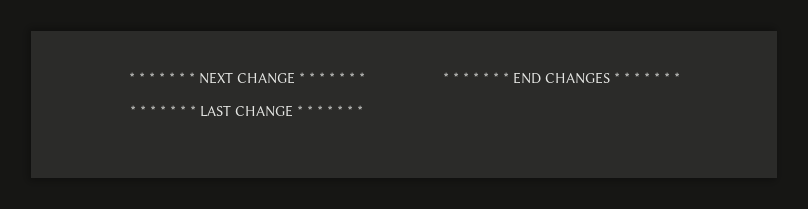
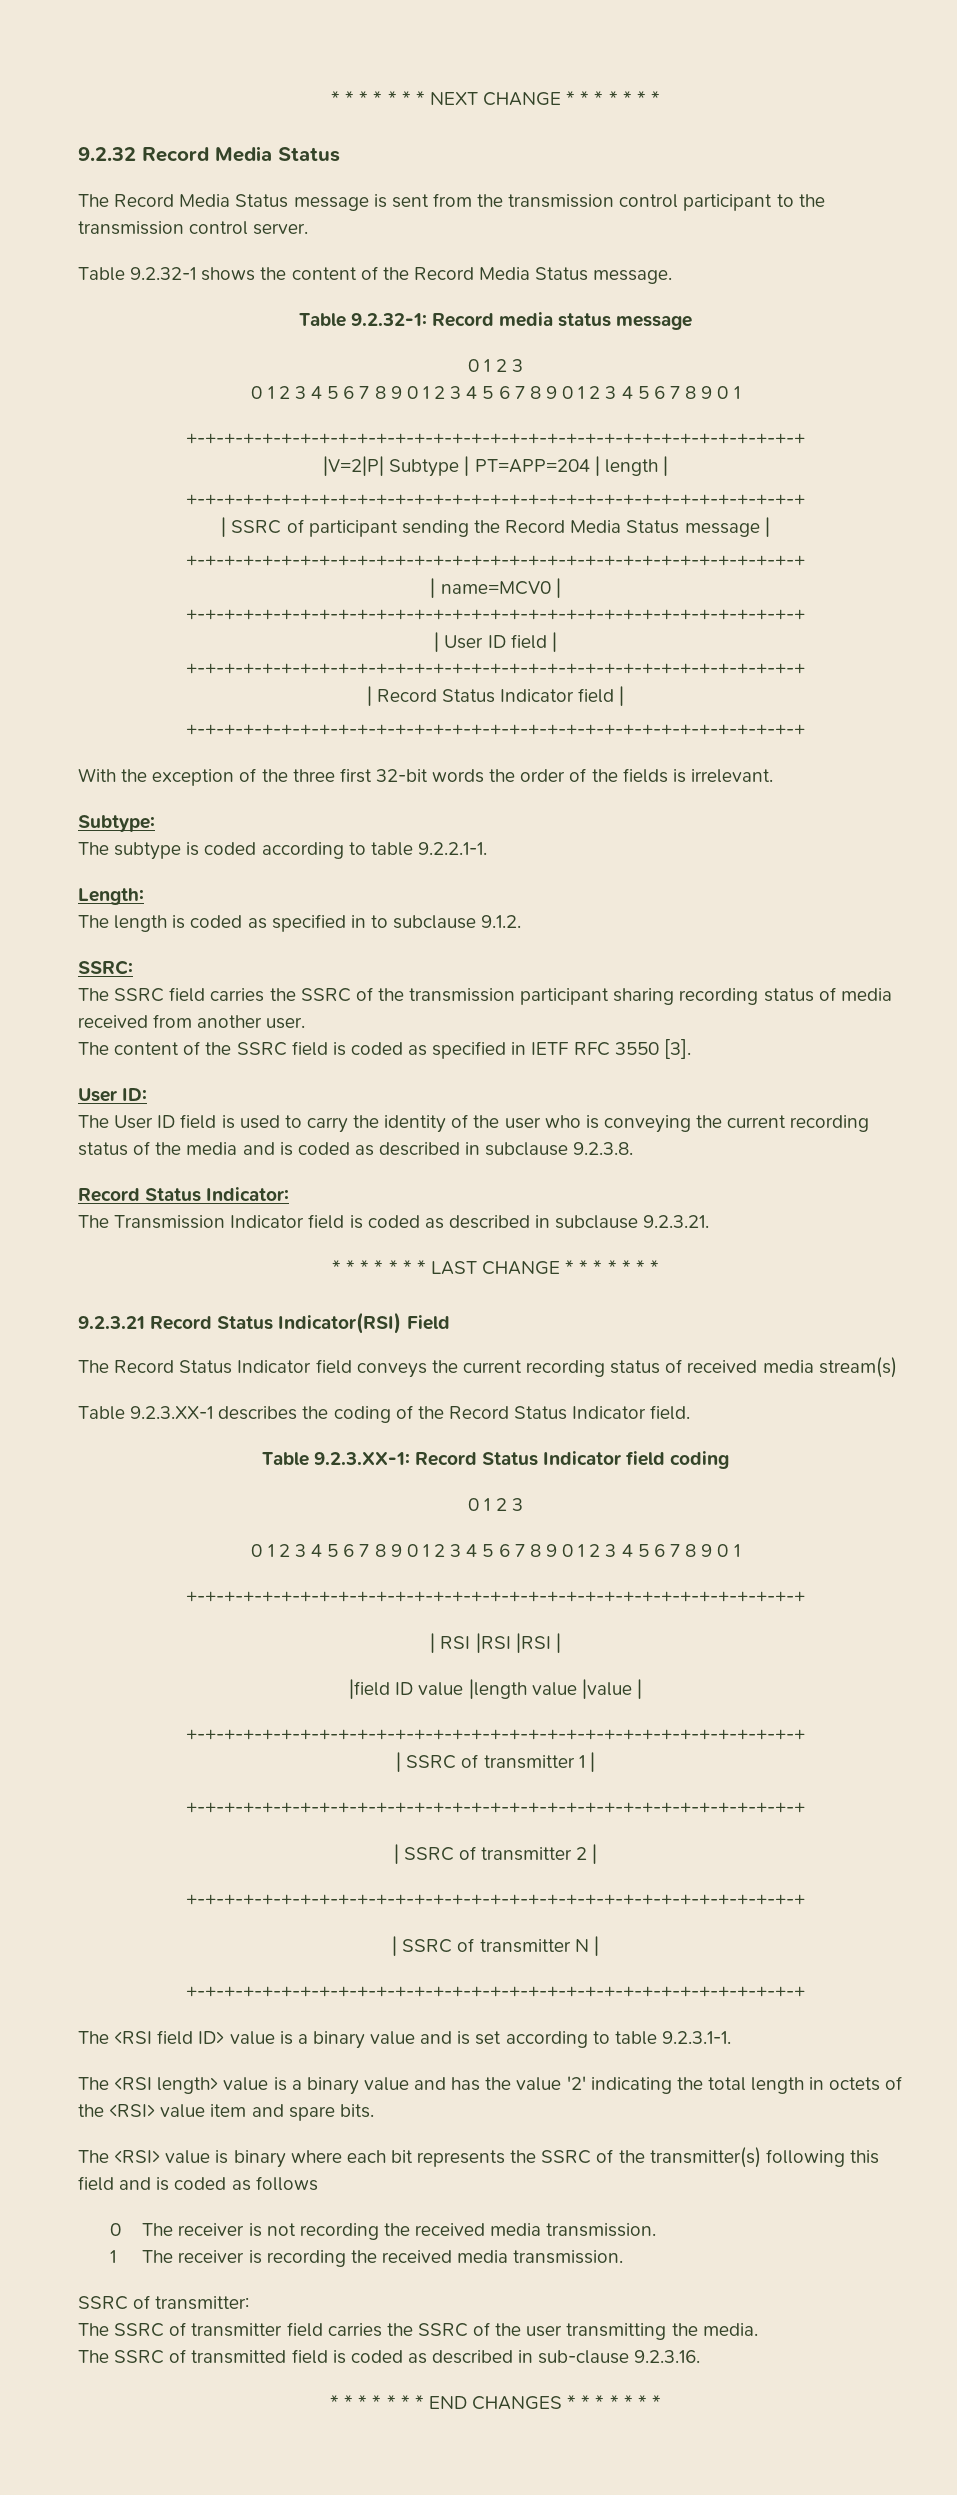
+ 9.2.32 Record Media Status
+ The Record Media Status message is sent from the transmission control participant to the transmission control server.
+ Table 9.2.32-1 shows the content of the Record Media Status message.
+ Table 9.2.32-1: Record media status message
+ 0 1 2 3
+ 0 1 2 3 4 5 6 7 8 9 0 1 2 3 4 5 6 7 8 9 0 1 2 3 4 5 6 7 8 9 0 1
+ +-+-+-+-+-+-+-+-+-+-+-+-+-+-+-+-+-+-+-+-+-+-+-+-+-+-+-+-+-+-+-+-+
+ |V=2|P| Subtype | PT=APP=204 | length |
+ +-+-+-+-+-+-+-+-+-+-+-+-+-+-+-+-+-+-+-+-+-+-+-+-+-+-+-+-+-+-+-+-+
+ | SSRC of participant sending the Record Media Status message |
+ +-+-+-+-+-+-+-+-+-+-+-+-+-+-+-+-+-+-+-+-+-+-+-+-+-+-+-+-+-+-+-+-+
+ | name=MCV0 |
+ +-+-+-+-+-+-+-+-+-+-+-+-+-+-+-+-+-+-+-+-+-+-+-+-+-+-+-+-+-+-+-+-+
+ | User ID field |
+ +-+-+-+-+-+-+-+-+-+-+-+-+-+-+-+-+-+-+-+-+-+-+-+-+-+-+-+-+-+-+-+-+
+ | Record Status Indicator field |
+ +-+-+-+-+-+-+-+-+-+-+-+-+-+-+-+-+-+-+-+-+-+-+-+-+-+-+-+-+-+-+-+-+
+ With the exception of the three first 32-bit words the order of the fields is irrelevant.
+ Subtype:
+ The subtype is coded according to table 9.2.2.1-1.
+ Length:
+ The length is coded as specified in to subclause 9.1.2.
+ SSRC:
+ The SSRC field carries the SSRC of the transmission participant sharing recording status of media received from another user.
+ The content of the SSRC field is coded as specified in IETF RFC 3550 [3].
+ User ID:
+ The User ID field is used to carry the identity of the user who is conveying the current recording status of the media and is coded as described in subclause 9.2.3.8.
+ Record Status Indicator:
+ The Transmission Indicator field is coded as described in subclause 9.2.3.21.
+ 9.2.3.21 Record Status Indicator(RSI) Field
+ The Record Status Indicator field conveys the current recording status of received media stream(s)
+ Table 9.2.3.XX-1 describes the coding of the Record Status Indicator field.
+ Table 9.2.3.XX-1: Record Status Indicator field coding
+ 0 1 2 3
+ 0 1 2 3 4 5 6 7 8 9 0 1 2 3 4 5 6 7 8 9 0 1 2 3 4 5 6 7 8 9 0 1
+ +-+-+-+-+-+-+-+-+-+-+-+-+-+-+-+-+-+-+-+-+-+-+-+-+-+-+-+-+-+-+-+-+
+ | RSI |RSI |RSI |
+ |field ID value |length value |value |
+ +-+-+-+-+-+-+-+-+-+-+-+-+-+-+-+-+-+-+-+-+-+-+-+-+-+-+-+-+-+-+-+-+
+ | SSRC of transmitter 1 |
+ +-+-+-+-+-+-+-+-+-+-+-+-+-+-+-+-+-+-+-+-+-+-+-+-+-+-+-+-+-+-+-+-+
+ | SSRC of transmitter 2 |
+ +-+-+-+-+-+-+-+-+-+-+-+-+-+-+-+-+-+-+-+-+-+-+-+-+-+-+-+-+-+-+-+-+
+ | SSRC of transmitter N |
+ +-+-+-+-+-+-+-+-+-+-+-+-+-+-+-+-+-+-+-+-+-+-+-+-+-+-+-+-+-+-+-+-+
+ The <RSI field ID> value is a binary value and is set according to table 9.2.3.1-1.
+ The <RSI length> value is a binary value and has the value '2' indicating the total length in octets of the <RSI> value item and spare bits.
+ The <RSI> value is binary where each bit represents the SSRC of the transmitter(s) following this field and is coded as follows
+ 0 The receiver is not recording the received media transmission.
+ 1 The receiver is recording the received media transmission.
+ SSRC of transmitter:
+ The SSRC of transmitter field carries the SSRC of the user transmitting the media.
+ The SSRC of transmitted field is coded as described in sub-clause 9.2.3.16.

